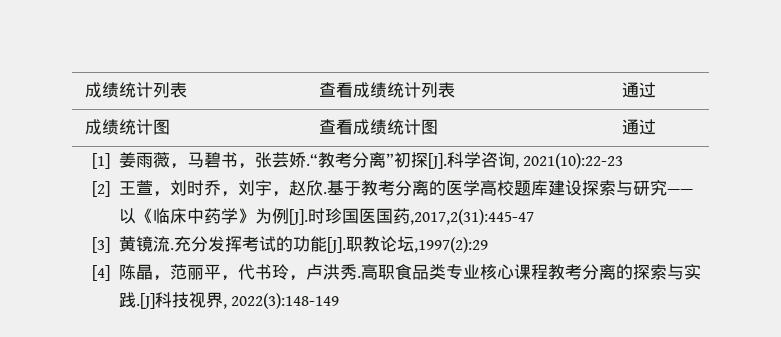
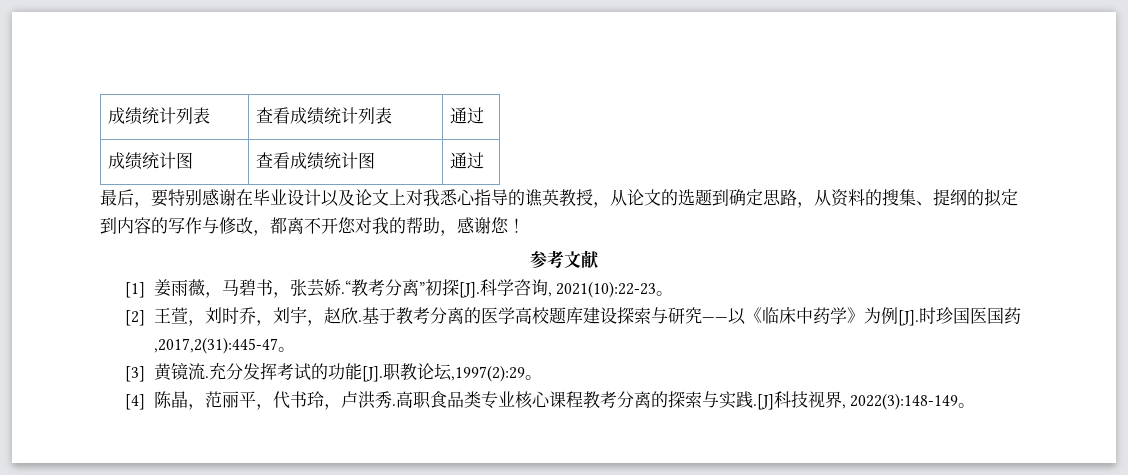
+ 最后，要特别感谢在毕业设计以及论文上对我悉心指导的谯英教授，从论文的选题到确定思路，从资料的搜集、提纲的拟定到内容的写作与修改，都离不开您对我的帮助，感谢您！
+ 参考文献
- [1]姜雨薇，马碧书，张芸娇.“教考分离”初探[J].科学咨询, 2021(10):22-23
+ [1]姜雨薇，马碧书，张芸娇.“教考分离”初探[J].科学咨询, 2021(10):22-23。
- 基于教考分离的医学高校题库建设探索与研究——以《临床中药学》为例[J].时珍国医国药,2017,2(31):445-47
+ 基于教考分离的医学高校题库建设探索与研究——以《临床中药学》为例[J].时珍国医国药,2017,2(31):445-47。
- 充分发挥考试的功能[J].职教论坛,1997(2):29
+ 充分发挥考试的功能[J].职教论坛,1997(2):29。
- 高职食品类专业核心课程教考分离的探索与实践.[J]科技视界, 2022(3):148-149
+ 高职食品类专业核心课程教考分离的探索与实践.[J]科技视界, 2022(3):148-149。

